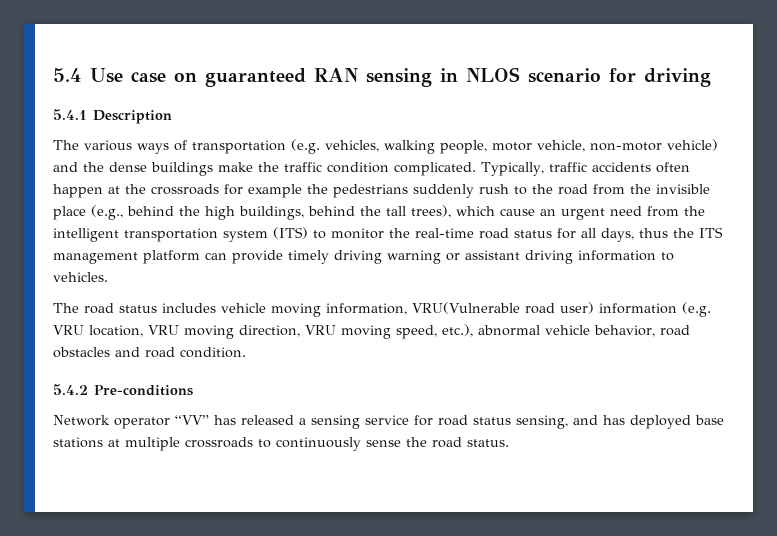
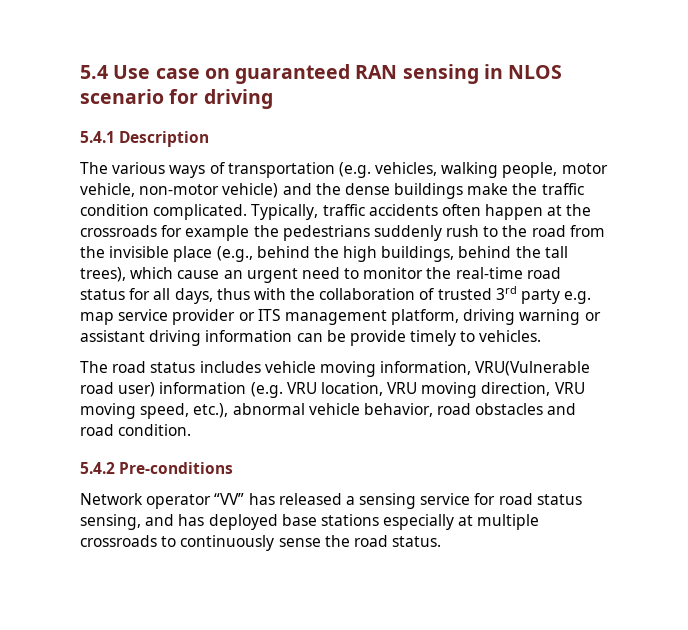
- Typically, traffic accidents often happen at the crossroads for example the pedestrians suddenly rush to the road from the invisible place (e.g., behind the high buildings, behind the tall trees), which cause an urgent need from the intelligent transportation system (ITS) to monitor the real-time road status for all days, thus the ITS management platform can provide timely driving warning or assistant driving information to vehicles.
+ Typically, traffic accidents often happen at the crossroads for example the pedestrians suddenly rush to the road from the invisible place (e.g., behind the high buildings, behind the tall trees), which cause an urgent need to monitor the real-time road status for all days, thus with the collaboration of trusted 3rd party e.g. map service provider or ITS management platform, driving warning or assistant driving information can be provide timely to vehicles.
- Network operator “VV” has released a sensing service for road status sensing, and has deployed base stations at multiple crossroads to continuously sense the road status.
+ Network operator “VV” has released a sensing service for road status sensing, and has deployed base stations especially at multiple crossroads to continuously sense the road status.

